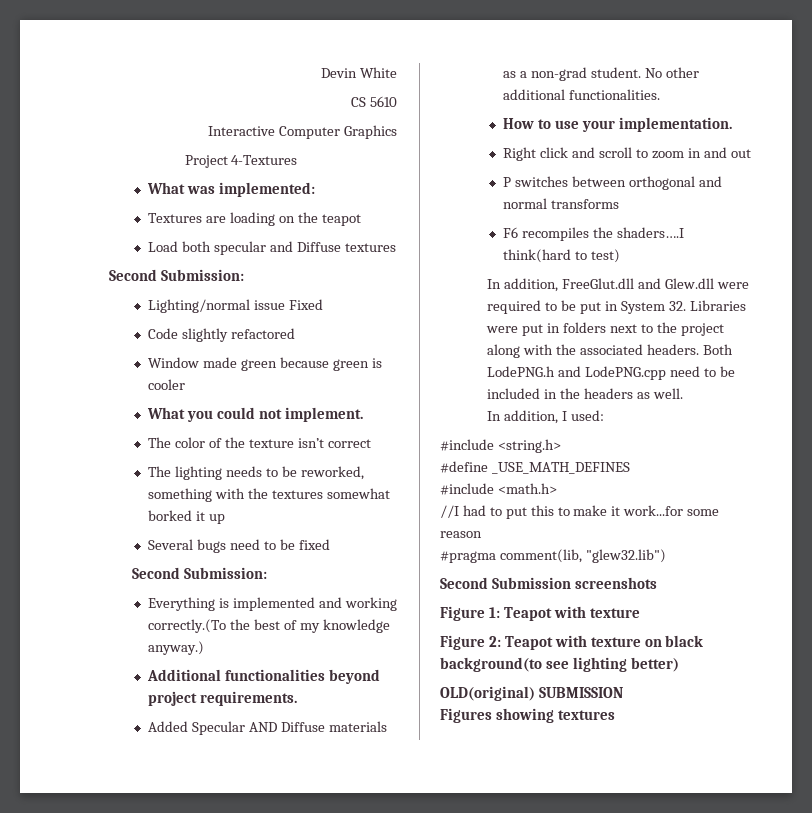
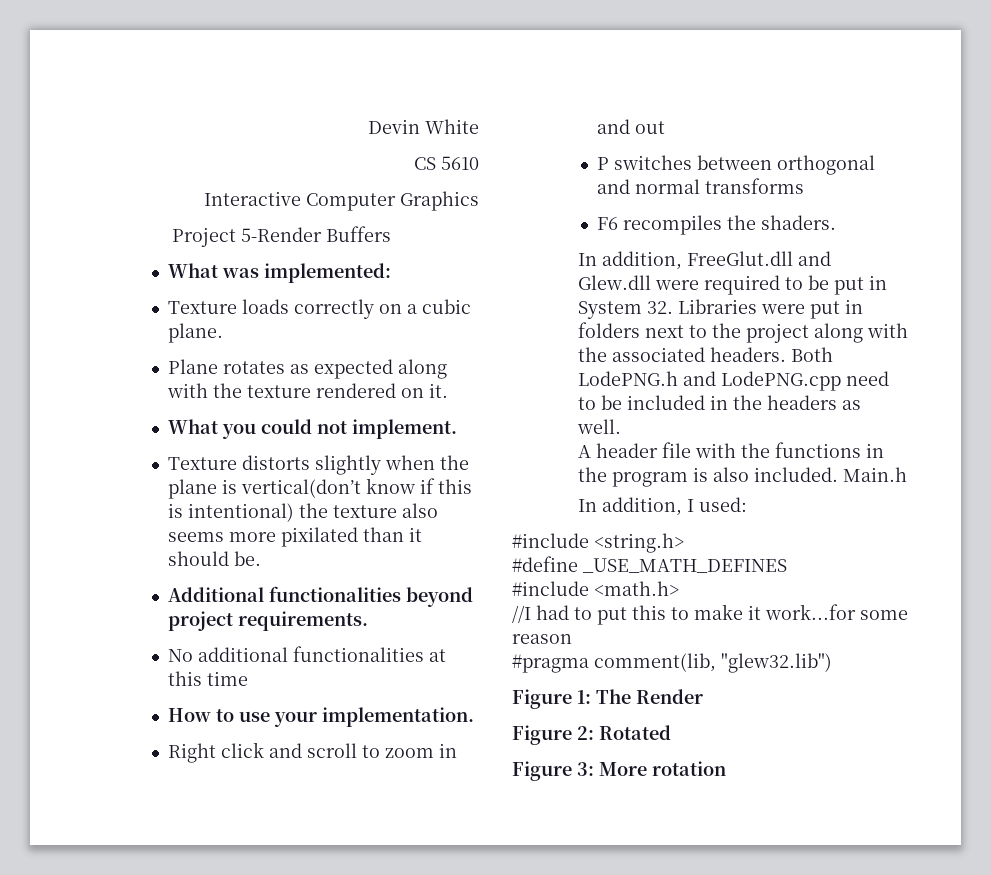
- Project 4-Textures
+ Project 5-Render Buffers
- Textures are loading on the teapot
- Load both specular and Diffuse textures
- Second Submission:
- Lighting/normal issue Fixed
- Code slightly refactored
- Window made green because green is cooler
+ Texture loads correctly on a cubic plane.
+ Plane rotates as expected along with the texture rendered on it.
- The color of the texture isn’t correct
- The lighting needs to be reworked, something with the textures somewhat borked it up
- Several bugs need to be fixed
- Second Submission:
- Everything is implemented and working correctly.(To the best of my knowledge anyway.)
+ Texture distorts slightly when the plane is vertical(don’t know if this is intentional) the texture also seems more pixilated than it should be.
- Added Specular AND Diffuse materials as a non-grad student. No other additional functionalities.
+ No additional functionalities at this time
- F6 recompiles the shaders….I think(hard to test)
+ F6 recompiles the shaders.
+ A header file with the functions in the program is also included. Main.h
- Second Submission screenshots
- Figure 1: Teapot with texture
+ Figure 1: The Render
- Figure 2: Teapot with texture on black background(to see lighting better)
- OLD(original) SUBMISSION
- Figures showing textures
+ Figure 2: Rotated
+ Figure 3: More rotation

